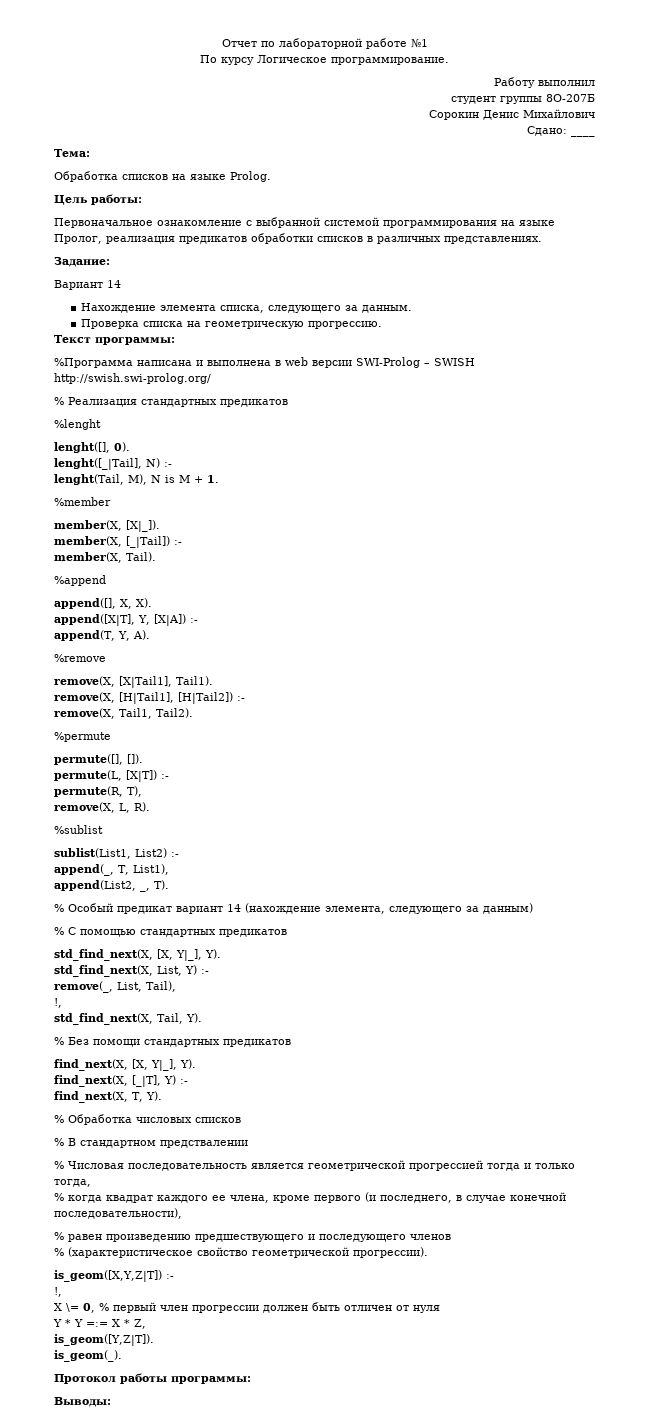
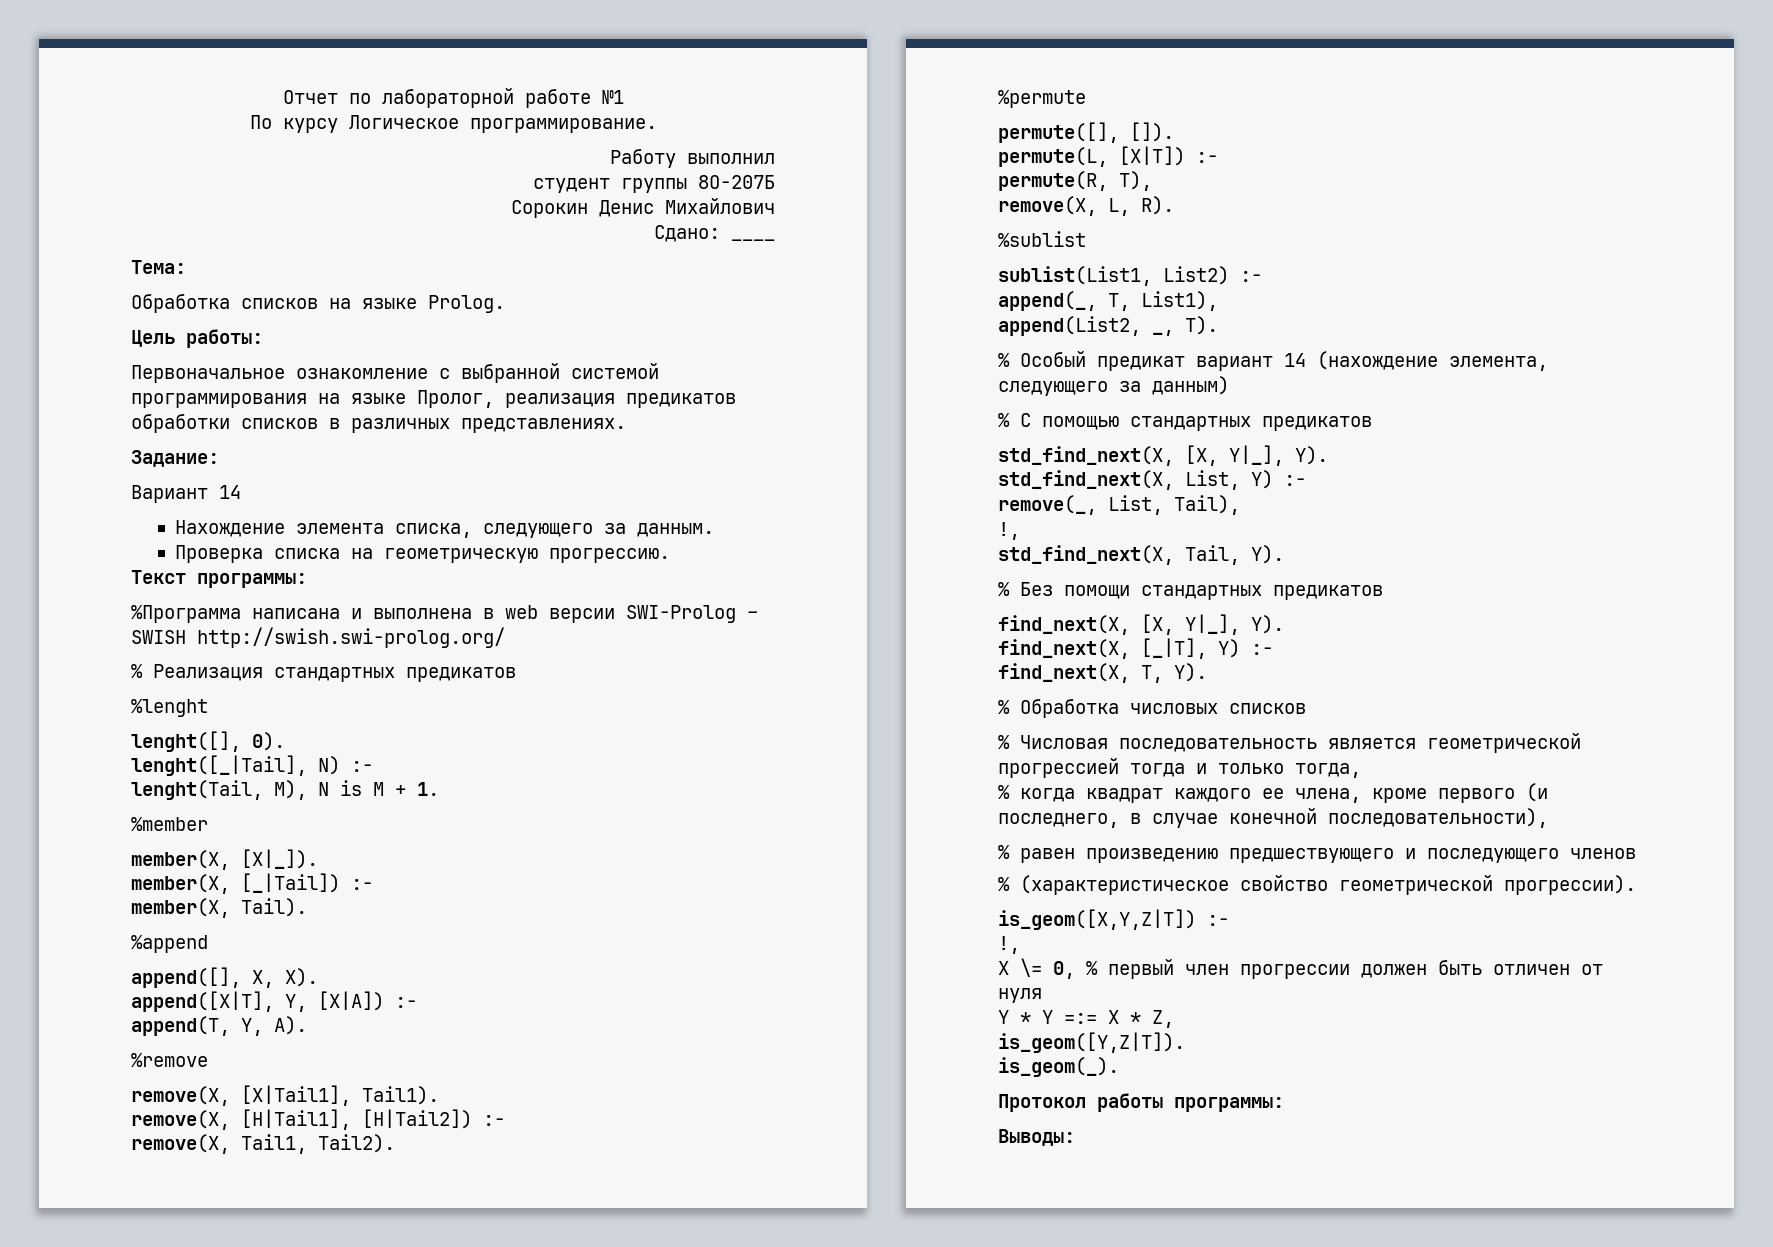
- % В стандартном предствалении

